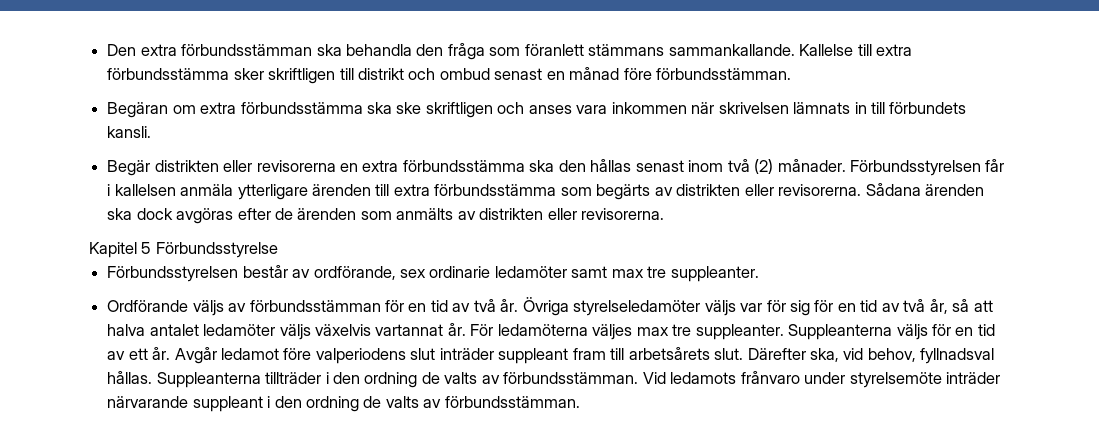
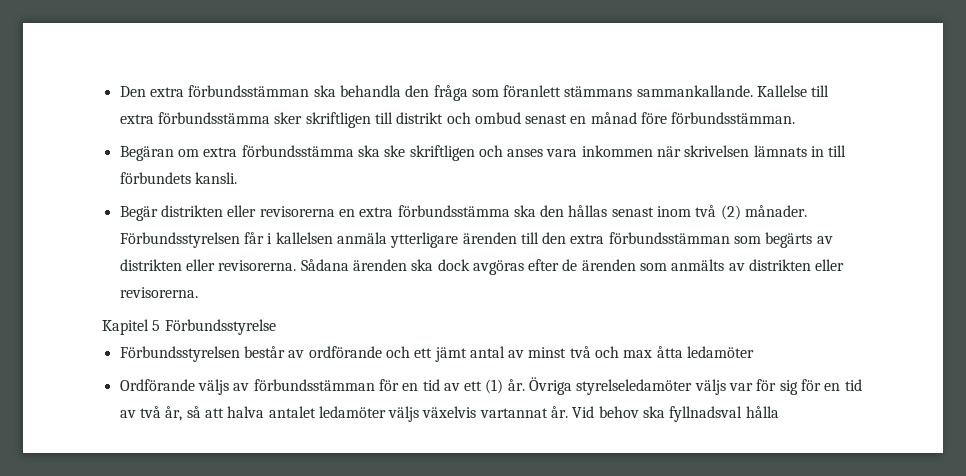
- Förbundsstyrelsen får i kallelsen anmäla ytterligare ärenden till extra förbundsstämma som begärts av distrikten eller revisorerna.
+ Förbundsstyrelsen får i kallelsen anmäla ytterligare ärenden till den extra förbundsstämman som begärts av distrikten eller revisorerna.
- Förbundsstyrelsen består av ordförande, sex ordinarie ledamöter samt max tre suppleanter.
+ Förbundsstyrelsen består av ordförande och ett jämt antal av minst två och max åtta ledamöter
- Ordförande väljs av förbundsstämman för en tid av två år.
+ Ordförande väljs av förbundsstämman för en tid av ett (1) år.
- För ledamöterna väljes max tre suppleanter. Suppleanterna väljs för en tid av ett år. Avgår ledamot före valperiodens slut inträder suppleant fram till arbetsårets slut. Därefter ska, vid behov, fyllnadsval hållas. Suppleanterna tillträder i den ordning de valts av förbundsstämman. Vid ledamots frånvaro under styrelsemöte inträder närvarande suppleant i den ordning de valts av förbundsstämman.
+ Vid behov ska fyllnadsval hålla

